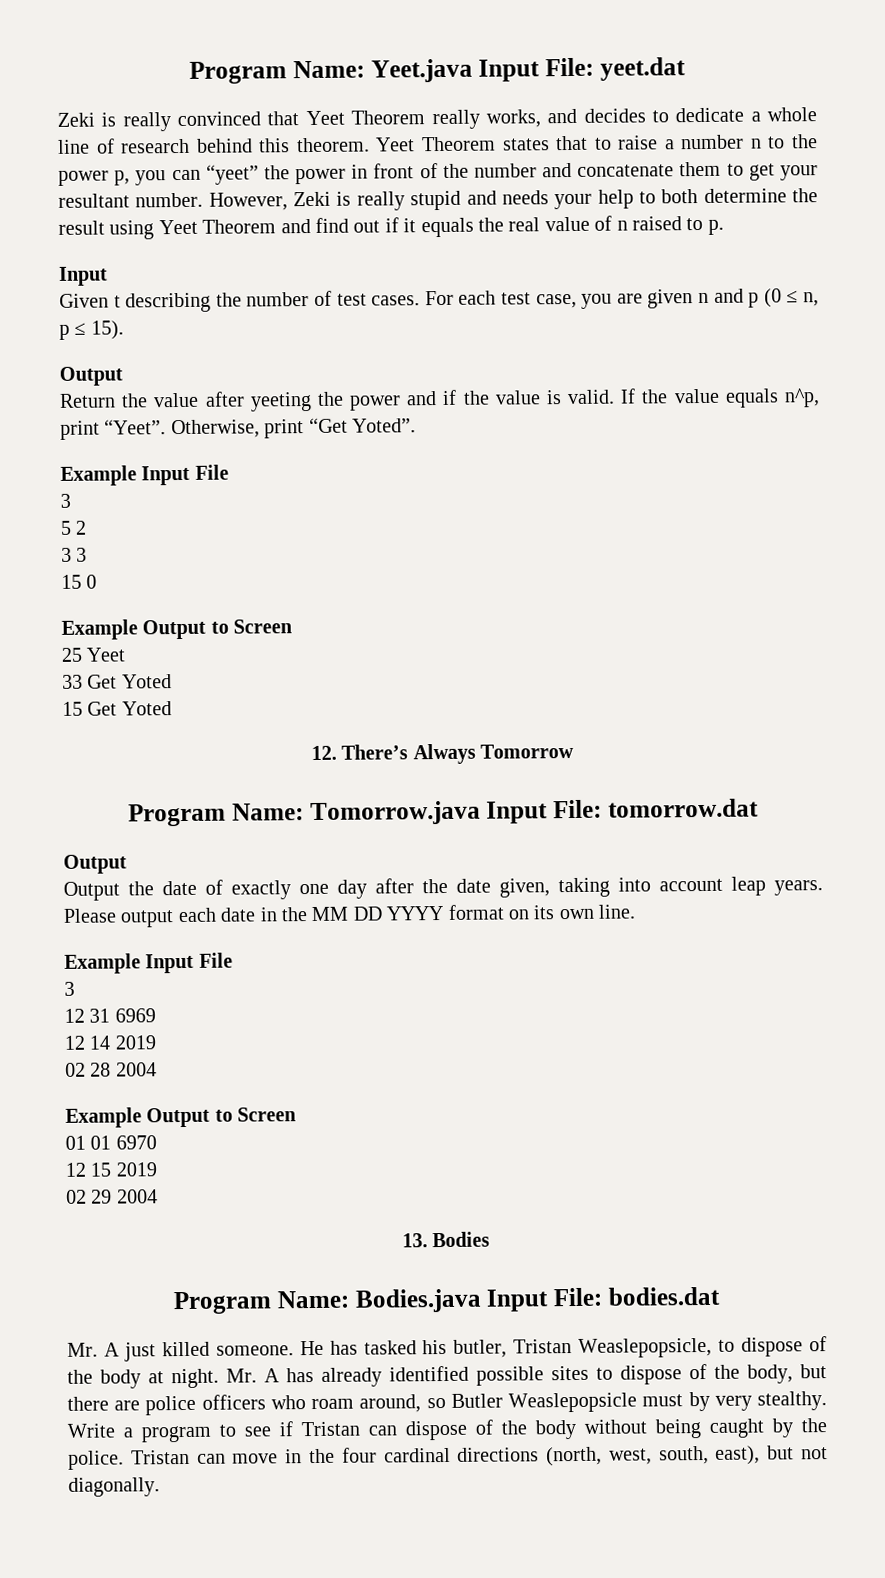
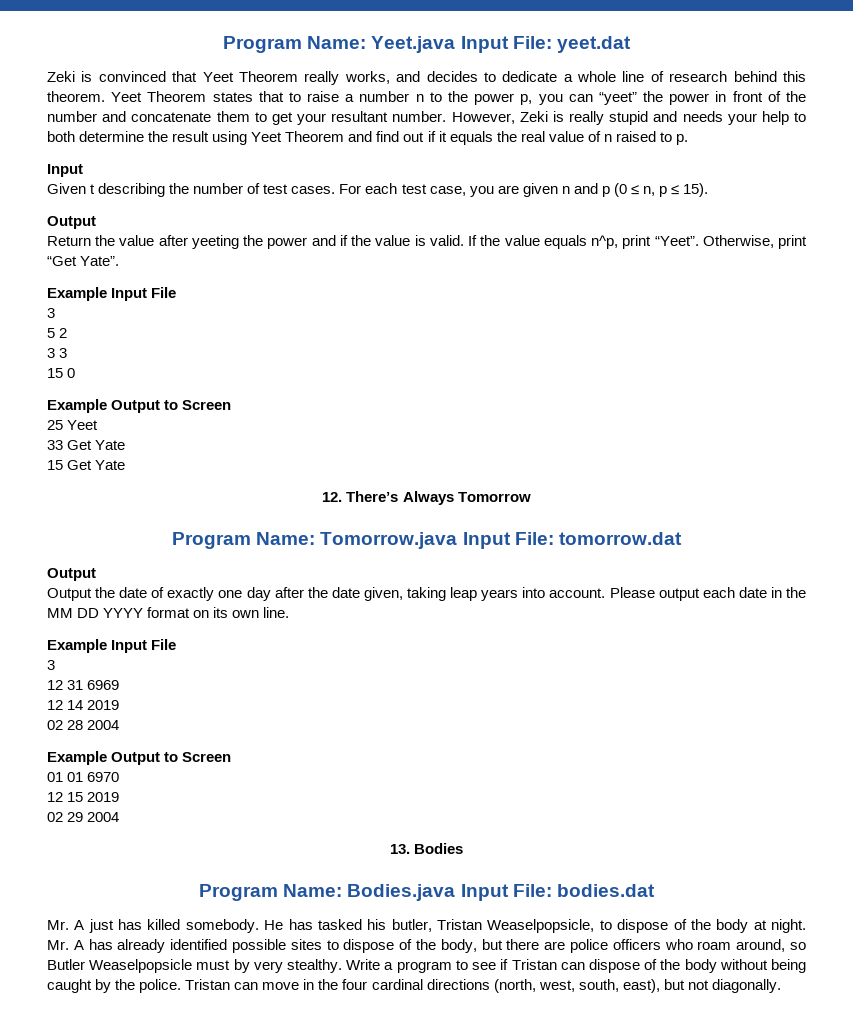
- Zeki is really convinced that Yeet Theorem really works, and decides to dedicate a whole line of research behind this theorem.
+ Zeki is convinced that Yeet Theorem really works, and decides to dedicate a whole line of research behind this theorem.
- Otherwise, print “Get Yoted”.
+ Otherwise, print “Get Yate”.
- 33 Get Yoted
+ 33 Get Yate
- 15 Get Yoted
+ 15 Get Yate
- Output the date of exactly one day after the date given, taking into account leap years.
+ Output the date of exactly one day after the date given, taking leap years into account.
- Mr. A just killed someone.
+ Mr. A just has killed somebody.
- He has tasked his butler, Tristan Weaslepopsicle, to dispose of the body at night.
+ He has tasked his butler, Tristan Weaselpopsicle, to dispose of the body at night.
- Mr. A has already identified possible sites to dispose of the body, but there are police officers who roam around, so Butler Weaslepopsicle must by very stealthy.
+ Mr. A has already identified possible sites to dispose of the body, but there are police officers who roam around, so Butler Weaselpopsicle must by very stealthy.

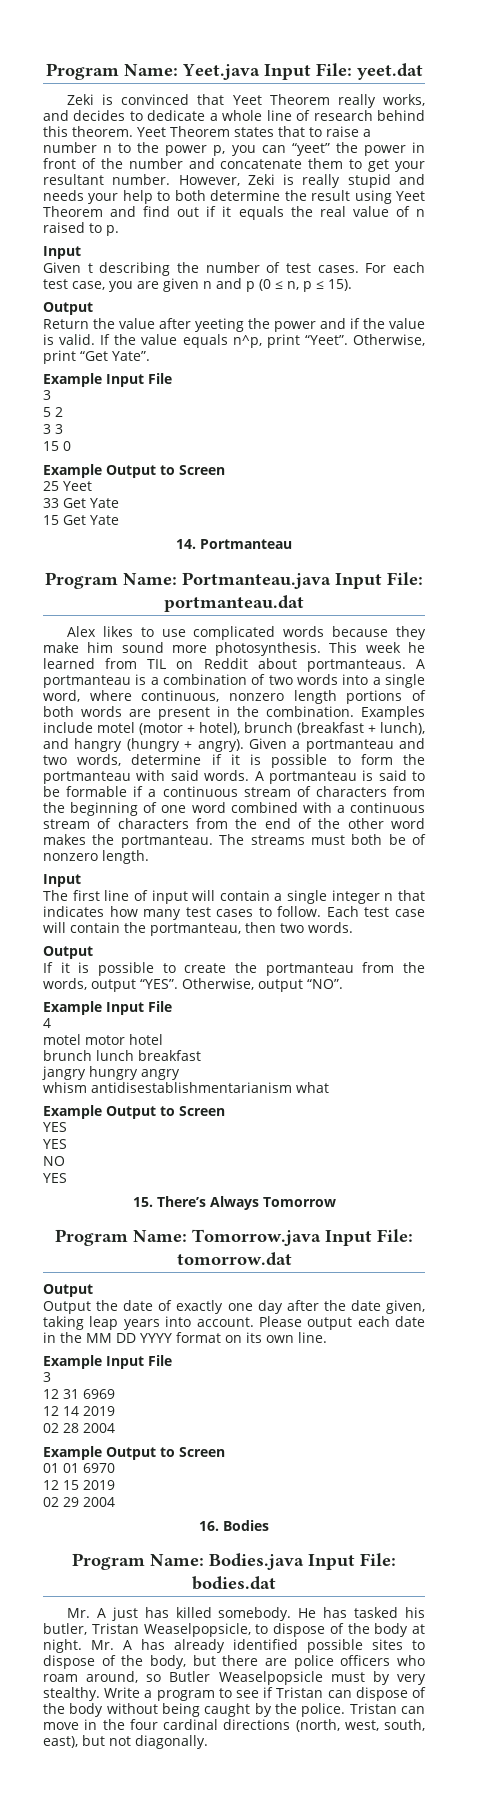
- 12. There’s Always Tomorrow
+ 14. Portmanteau
+ Program Name: Portmanteau.java Input File: portmanteau.dat
+ Alex likes to use complicated words because they make him sound more photosynthesis. This week he learned from TIL on Reddit about portmanteaus. A portmanteau is a combination of two words into a single word, where continuous, nonzero length portions of both words are present in the combination. Examples include motel (motor + hotel), brunch (breakfast + lunch), and hangry (hungry + angry). Given a portmanteau and two words, determine if it is possible to form the portmanteau with said words. A portmanteau is said to be formable if a continuous stream of characters from the beginning of one word combined with a continuous stream of characters from the end of the other word makes the portmanteau. The streams must both be of nonzero length.
+ Input
+ The first line of input will contain a single integer n that indicates how many test cases to follow. Each test case will contain the portmanteau, then two words.
+ Output
+ If it is possible to create the portmanteau from the words, output “YES”. Otherwise, output “NO”.
+ Example Input File
+ 4
+ motel motor hotel
+ brunch lunch breakfast
+ jangry hungry angry
+ whism antidisestablishmentarianism what
+ Example Output to Screen
+ YES
+ YES
+ NO
+ YES
+ 15. There’s Always Tomorrow
- 13. Bodies
+ 16. Bodies

